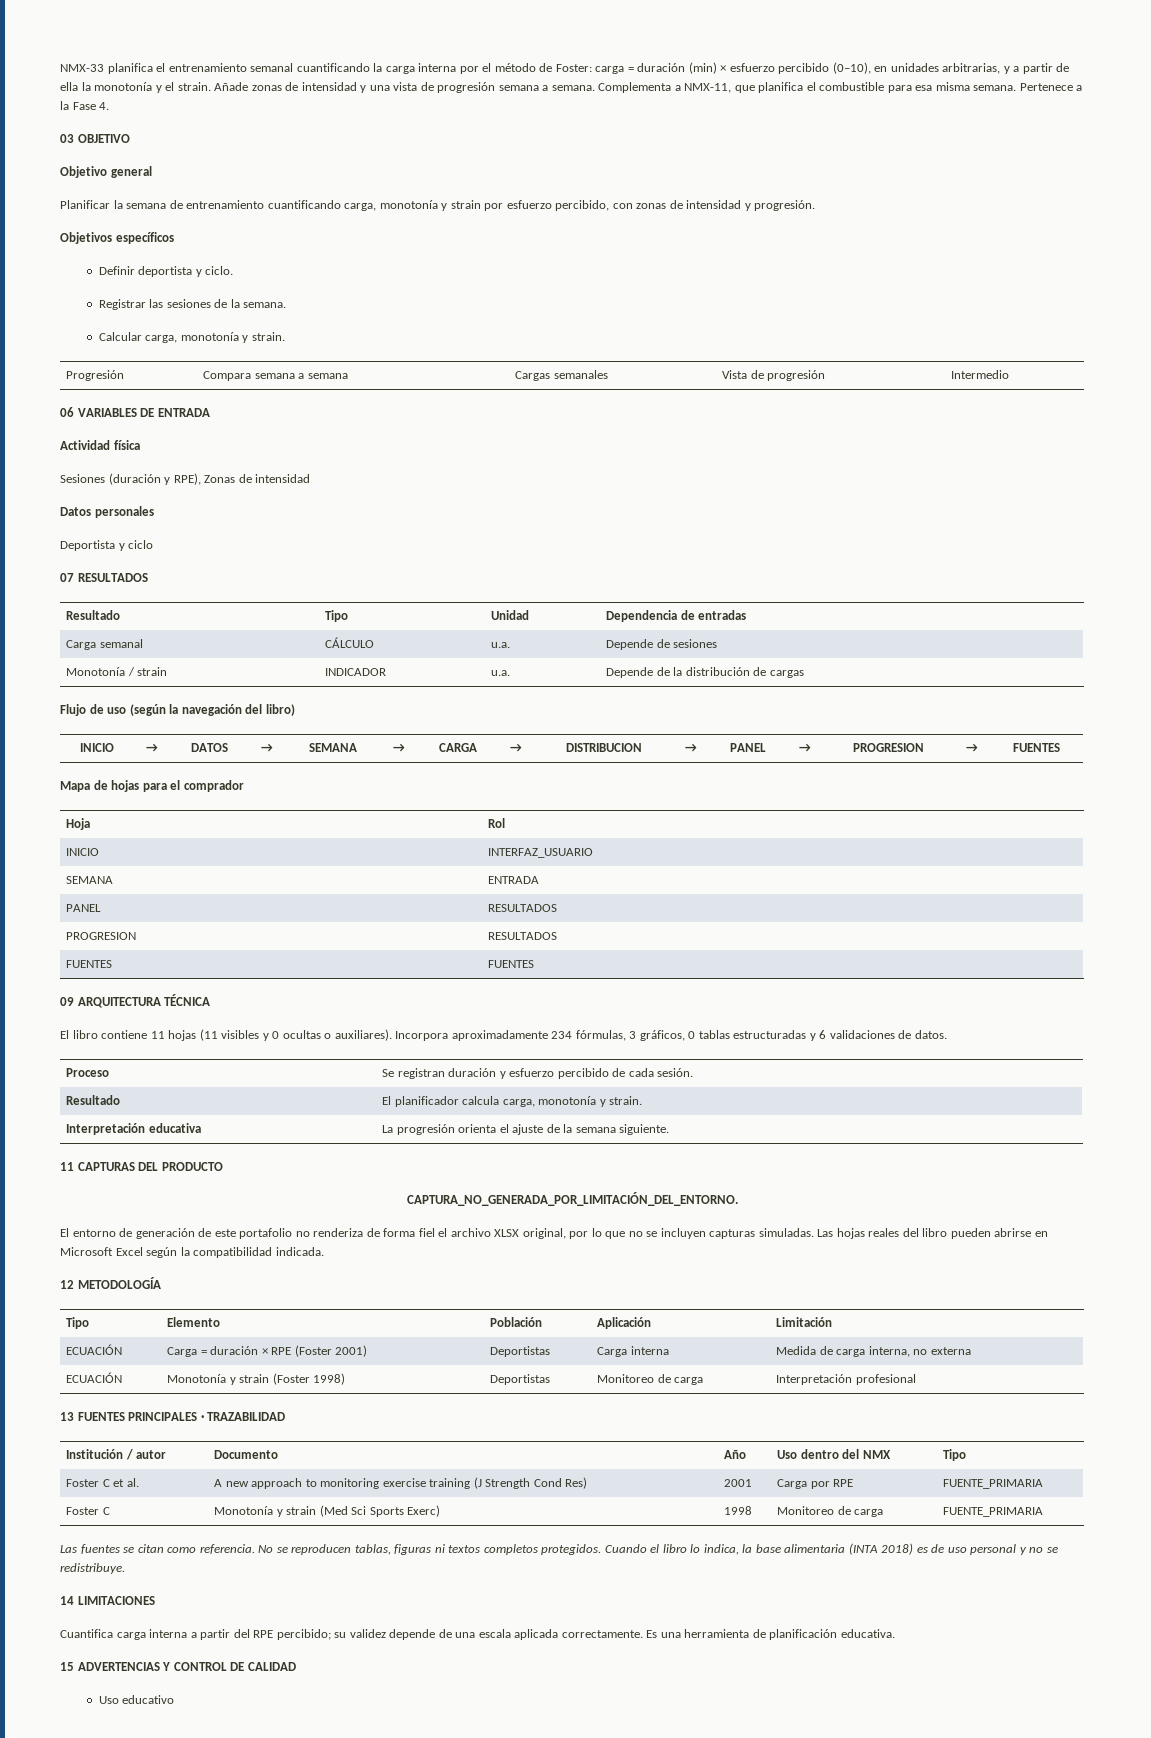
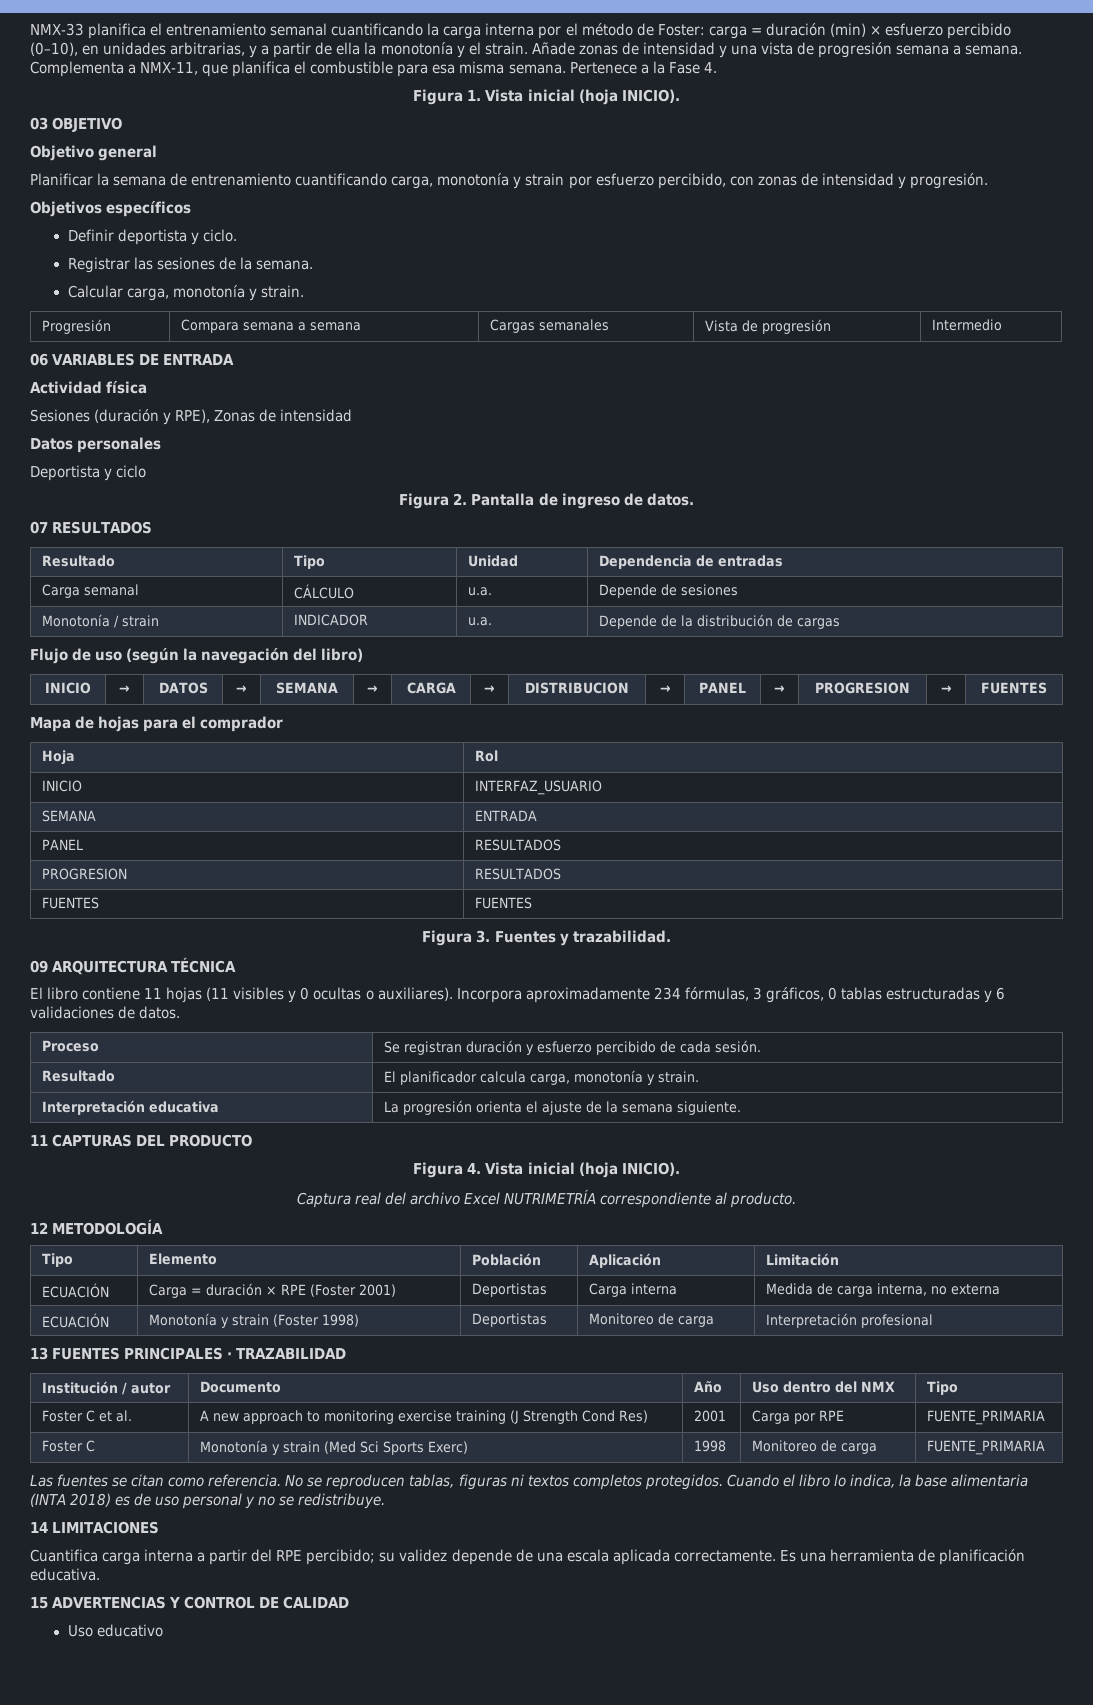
+ Figura 1. Vista inicial (hoja INICIO).
+ Figura 2. Pantalla de ingreso de datos.
+ Figura 3. Fuentes y trazabilidad.
- CAPTURA_NO_GENERADA_POR_LIMITACIÓN_DEL_ENTORNO.
- El entorno de generación de este portafolio no renderiza de forma fiel el archivo XLSX original, por lo que no se incluyen capturas simuladas. Las hojas reales del libro pueden abrirse en Microsoft Excel según la compatibilidad indicada.
+ Figura 4. Vista inicial (hoja INICIO).
+ Captura real del archivo Excel NUTRIMETRÍA correspondiente al producto.

